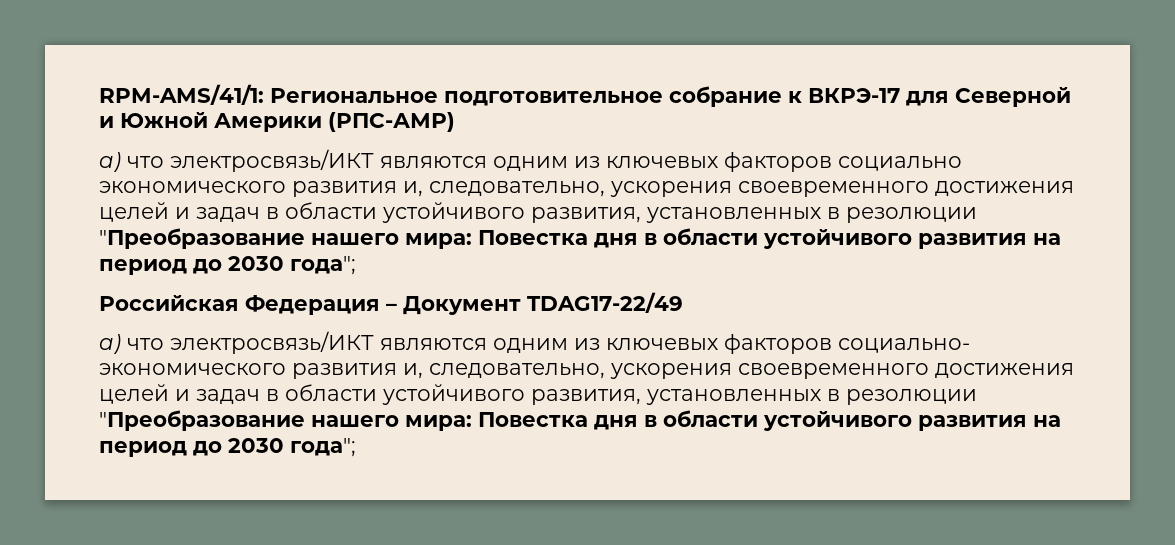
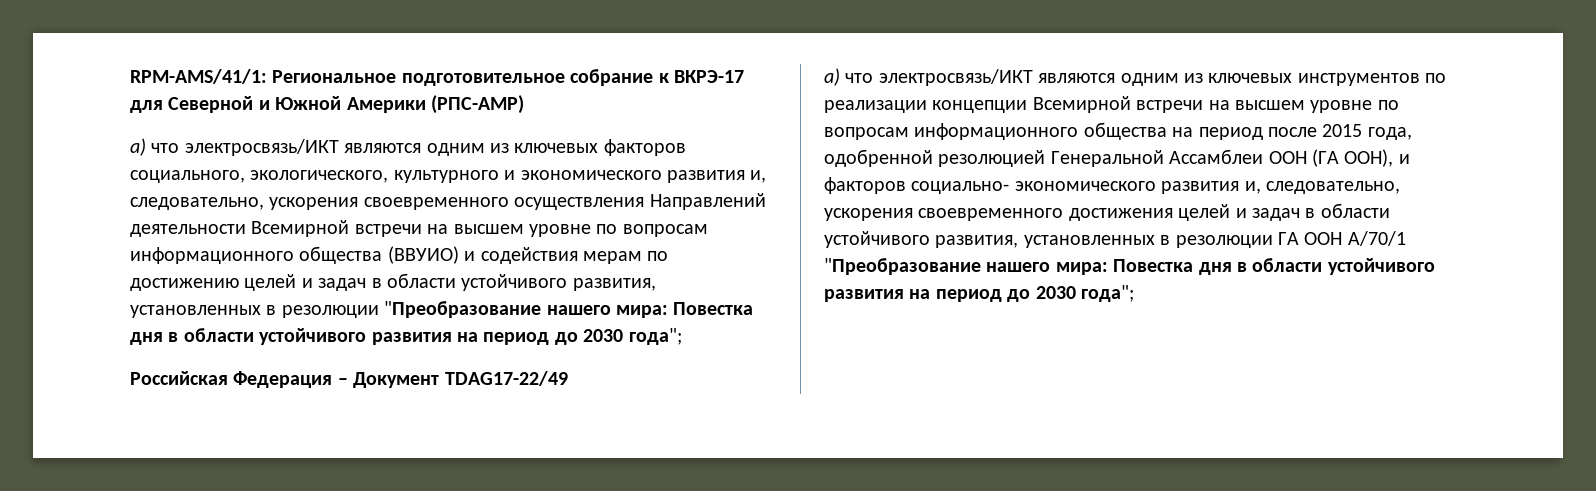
- a) что электросвязь/ИКТ являются одним из ключевых факторов социально экономического развития и, следовательно, ускорения своевременного достижения целей и задач в области устойчивого развития, установленных в резолюции "Преобразование нашего мира: Повестка дня в области устойчивого развития на период до 2030 года";
+ a) что электросвязь/ИКТ являются одним из ключевых факторов социального, экологического, культурного и экономического развития и, следовательно, ускорения своевременного осуществления Направлений деятельности Всемирной встречи на высшем уровне по вопросам информационного общества (ВВУИО) и содействия мерам по достижению целей и задач в области устойчивого развития, установленных в резолюции "Преобразование нашего мира: Повестка дня в области устойчивого развития на период до 2030 года";
- a) что электросвязь/ИКТ являются одним из ключевых факторов социально- экономического развития и, следовательно, ускорения своевременного достижения целей и задач в области устойчивого развития, установленных в резолюции "Преобразование нашего мира: Повестка дня в области устойчивого развития на период до 2030 года";
+ a) что электросвязь/ИКТ являются одним из ключевых инструментов по реализации концепции Всемирной встречи на высшем уровне по вопросам информационного общества на период после 2015 года, одобренной резолюцией Генеральной Ассамблеи ООН (ГА ООН), и факторов социально- экономического развития и, следовательно, ускорения своевременного достижения целей и задач в области устойчивого развития, установленных в резолюции ГА ООН А/70/1 "Преобразование нашего мира: Повестка дня в области устойчивого развития на период до 2030 года";

